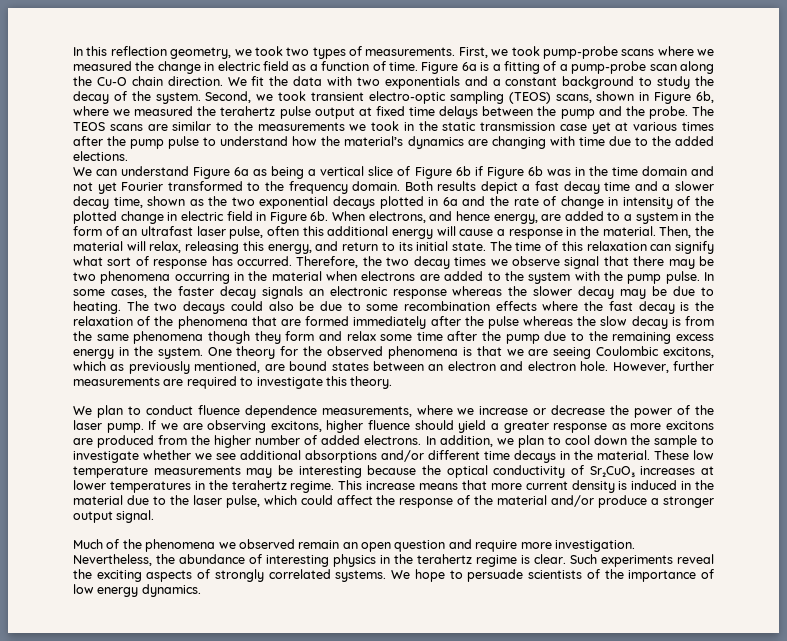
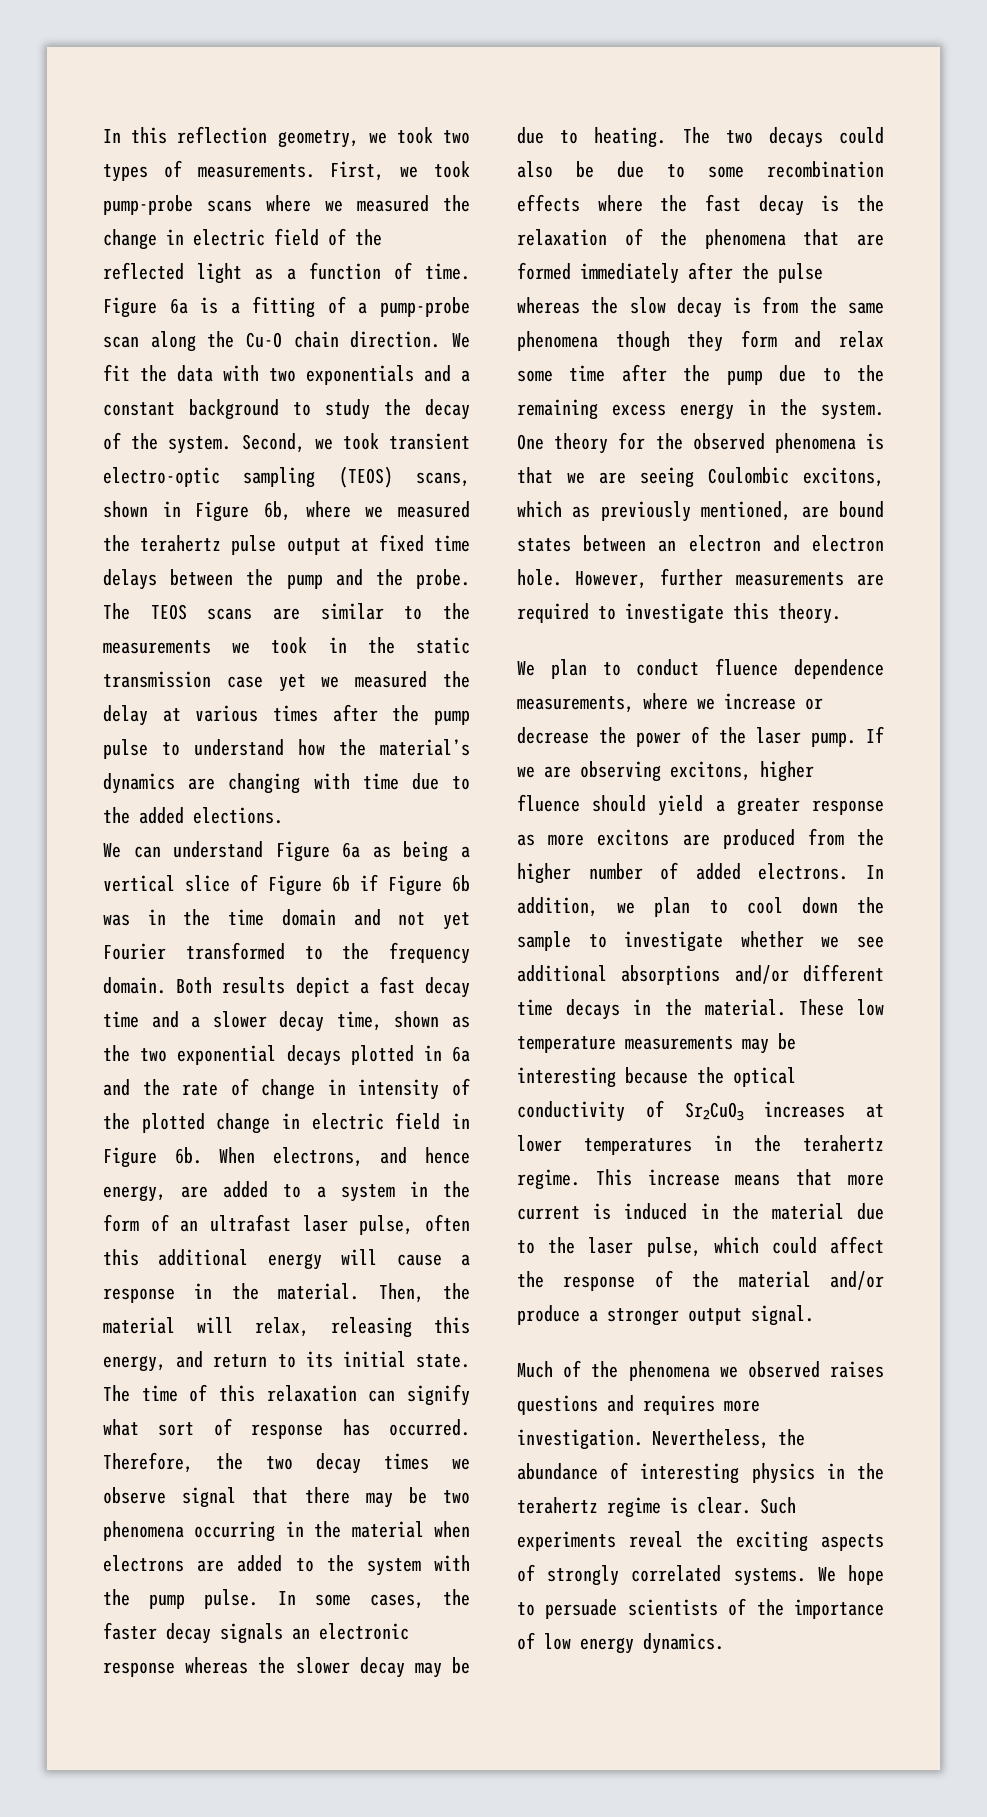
- First, we took pump-probe scans where we measured the change in electric field as a function of time.
+ First, we took pump-probe scans where we measured the change in electric field of the reflected light as a function of time.
- The TEOS scans are similar to the measurements we took in the static transmission case yet at various times after the pump pulse to understand how the material’s dynamics are changing with time due to the added elections.
+ The TEOS scans are similar to the measurements we took in the static transmission case yet we measured the delay at various times after the pump pulse to understand how the material’s dynamics are changing with time due to the added elections.
- This increase means that more current density is induced in the material due to the laser pulse, which could affect the response of the material and/or produce a stronger output signal.
+ This increase means that more current is induced in the material due to the laser pulse, which could affect the response of the material and/or produce a stronger output signal.
- Much of the phenomena we observed remain an open question and require more investigation.
+ Much of the phenomena we observed raises questions and requires more investigation.

